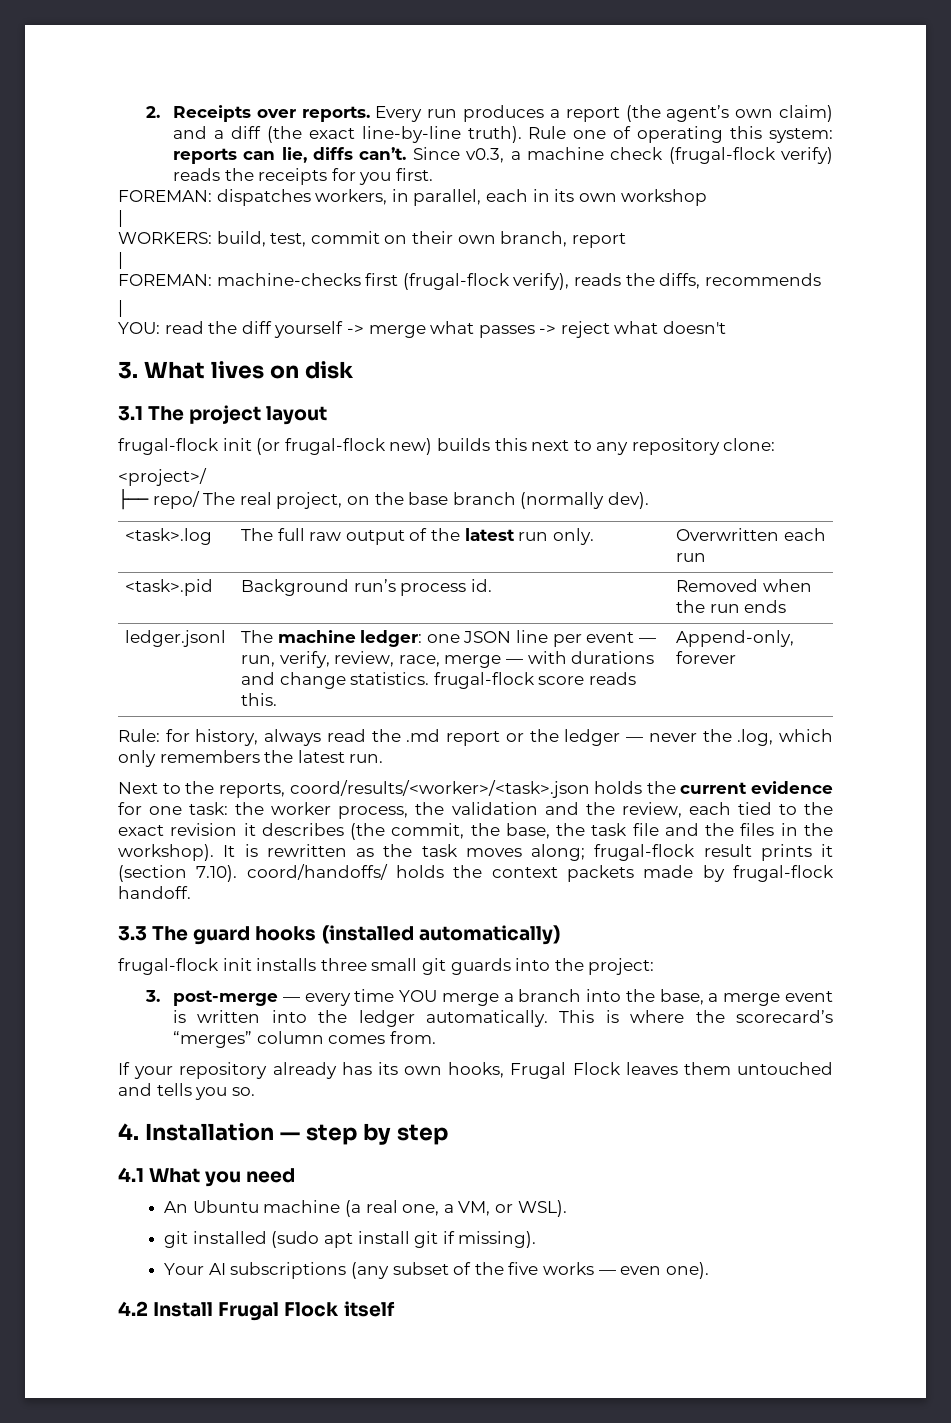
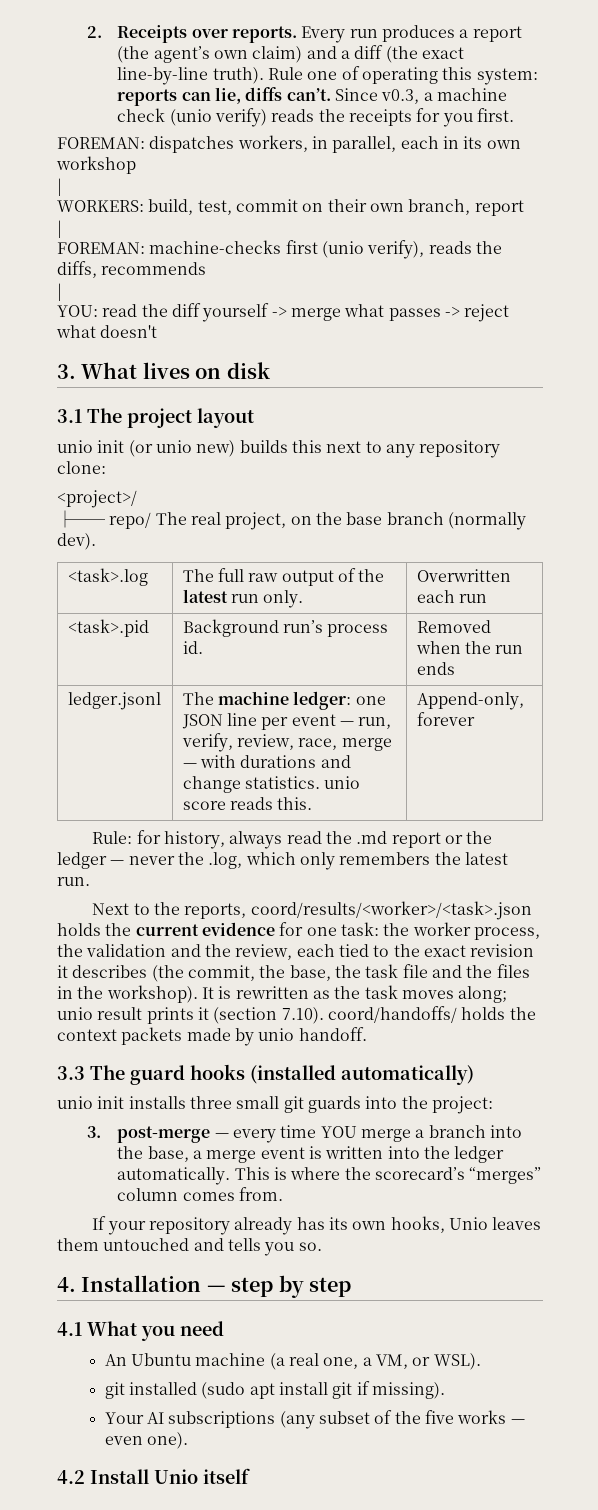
- Since v0.3, a machine check (frugal-flock verify) reads the receipts for you first.
+ Since v0.3, a machine check (unio verify) reads the receipts for you first.
- FOREMAN: machine-checks first (frugal-flock verify), reads the diffs, recommends
+ FOREMAN: machine-checks first (unio verify), reads the diffs, recommends
- frugal-flock init (or frugal-flock new) builds this next to any repository clone:
+ unio init (or unio new) builds this next to any repository clone:
- ledger.jsonl | The machine ledger: one JSON line per event — run, verify, review, race, merge — with durations and change statistics. frugal-flock score reads this. | Append-only, forever
+ ledger.jsonl | The machine ledger: one JSON line per event — run, verify, review, race, merge — with durations and change statistics. unio score reads this. | Append-only, forever
- It is rewritten as the task moves along; frugal-flock result prints it (section 7.10). coord/handoffs/ holds the context packets made by frugal-flock handoff.
+ It is rewritten as the task moves along; unio result prints it (section 7.10). coord/handoffs/ holds the context packets made by unio handoff.
- frugal-flock init installs three small git guards into the project:
+ unio init installs three small git guards into the project:
- If your repository already has its own hooks, Frugal Flock leaves them untouched and tells you so.
+ If your repository already has its own hooks, Unio leaves them untouched and tells you so.
- 4.2 Install Frugal Flock itself
+ 4.2 Install Unio itself

